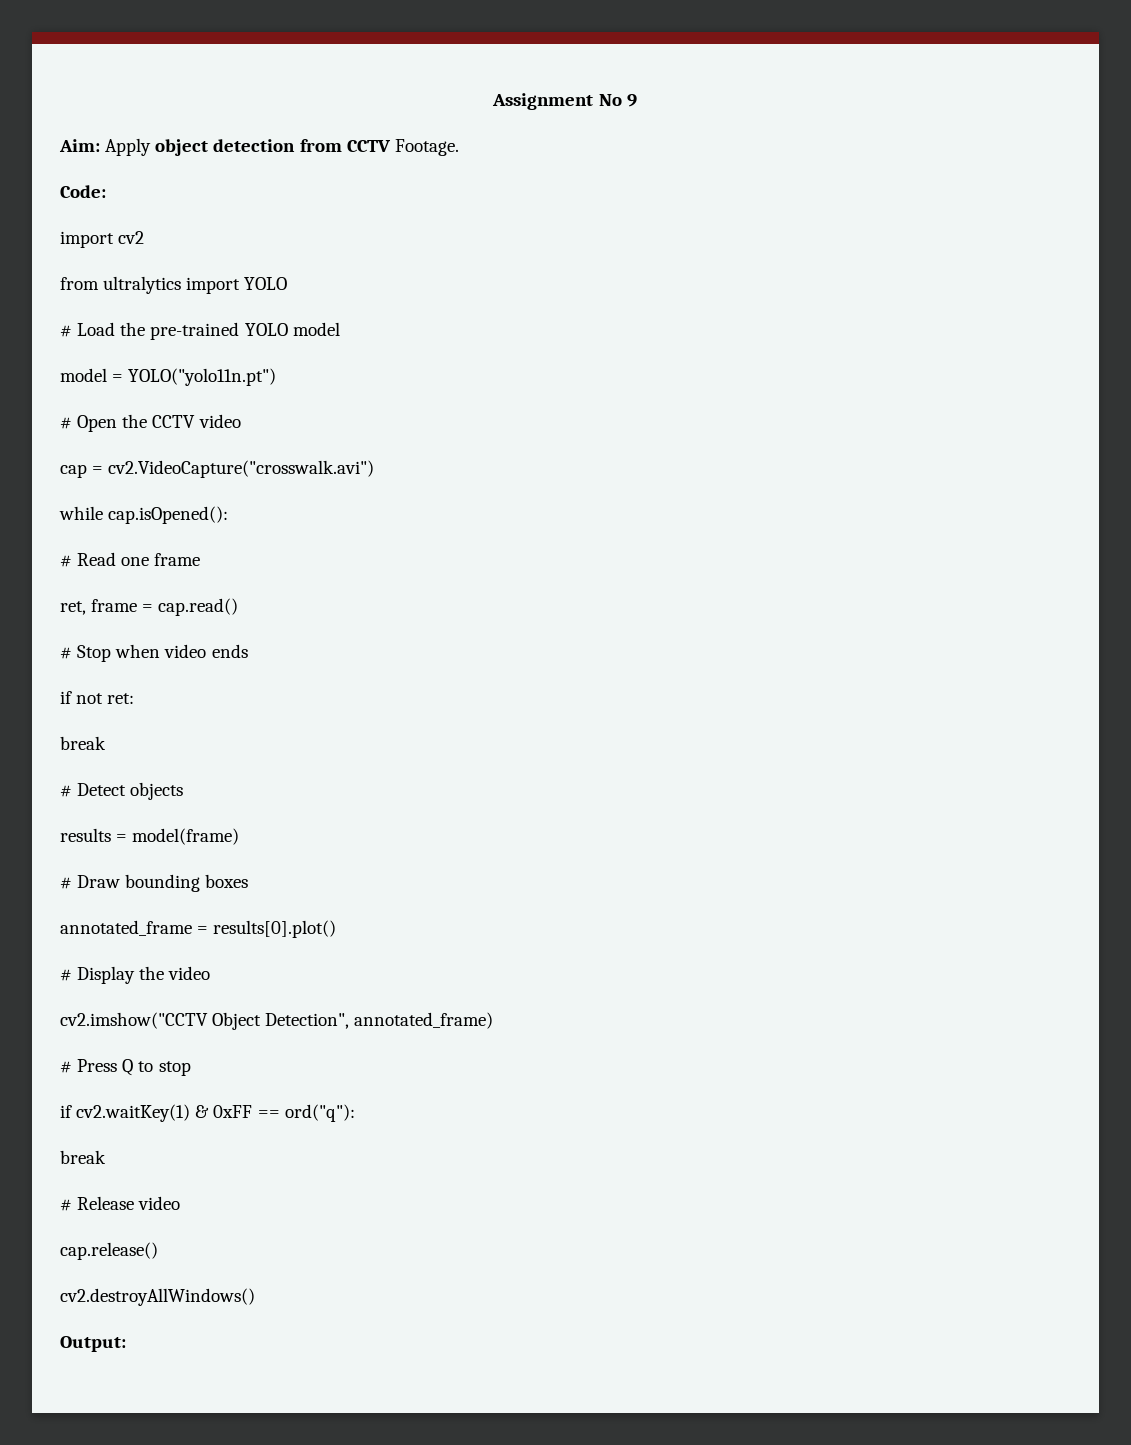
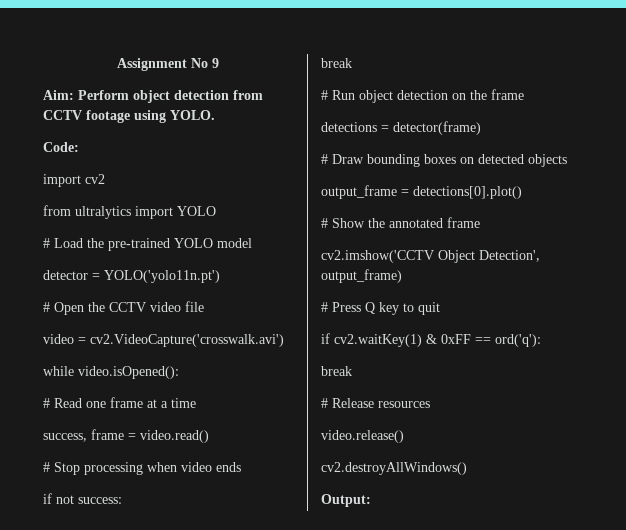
- Aim: Apply object detection from CCTV Footage.
+ Aim: Perform object detection from CCTV footage using YOLO.
- model = YOLO("yolo11n.pt")
+ detector = YOLO('yolo11n.pt')
- # Open the CCTV video
- cap = cv2.VideoCapture("crosswalk.avi")
+ # Open the CCTV video file
+ video = cv2.VideoCapture('crosswalk.avi')
- while cap.isOpened():
+ while video.isOpened():
- # Read one frame
- ret, frame = cap.read()
+ # Read one frame at a time
+ success, frame = video.read()
- # Stop when video ends
+ # Stop processing when video ends
- if not ret:
+ if not success:
  break
- # Detect objects
- results = model(frame)
- # Draw bounding boxes
- annotated_frame = results[0].plot()
- # Display the video
- cv2.imshow("CCTV Object Detection", annotated_frame)
+ # Run object detection on the frame
+ detections = detector(frame)
+ # Draw bounding boxes on detected objects
+ output_frame = detections[0].plot()
+ # Show the annotated frame
+ cv2.imshow('CCTV Object Detection', output_frame)
- # Press Q to stop
+ # Press Q key to quit
- if cv2.waitKey(1) & 0xFF == ord("q"):
+ if cv2.waitKey(1) & 0xFF == ord('q'):
- # Release video
- cap.release()
+ # Release resources
+ video.release()

